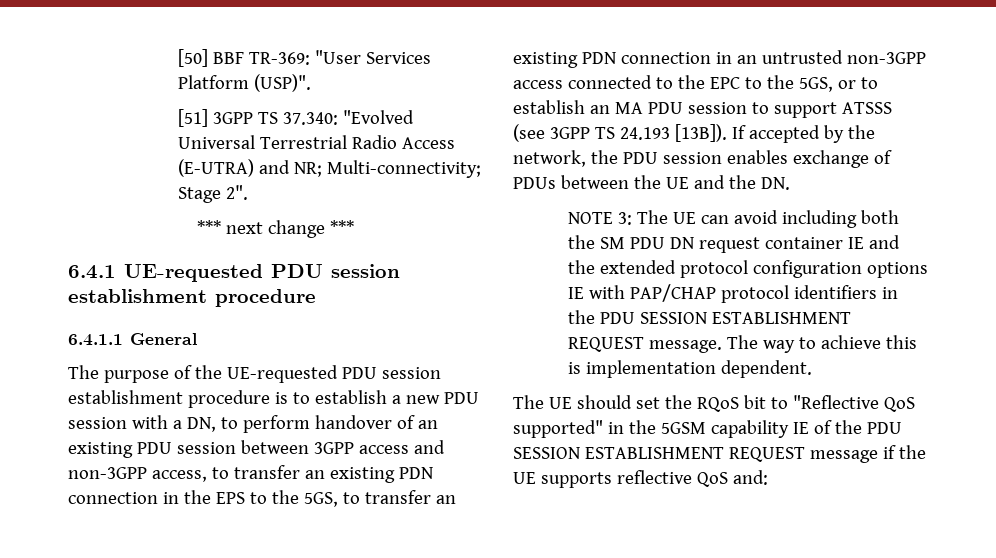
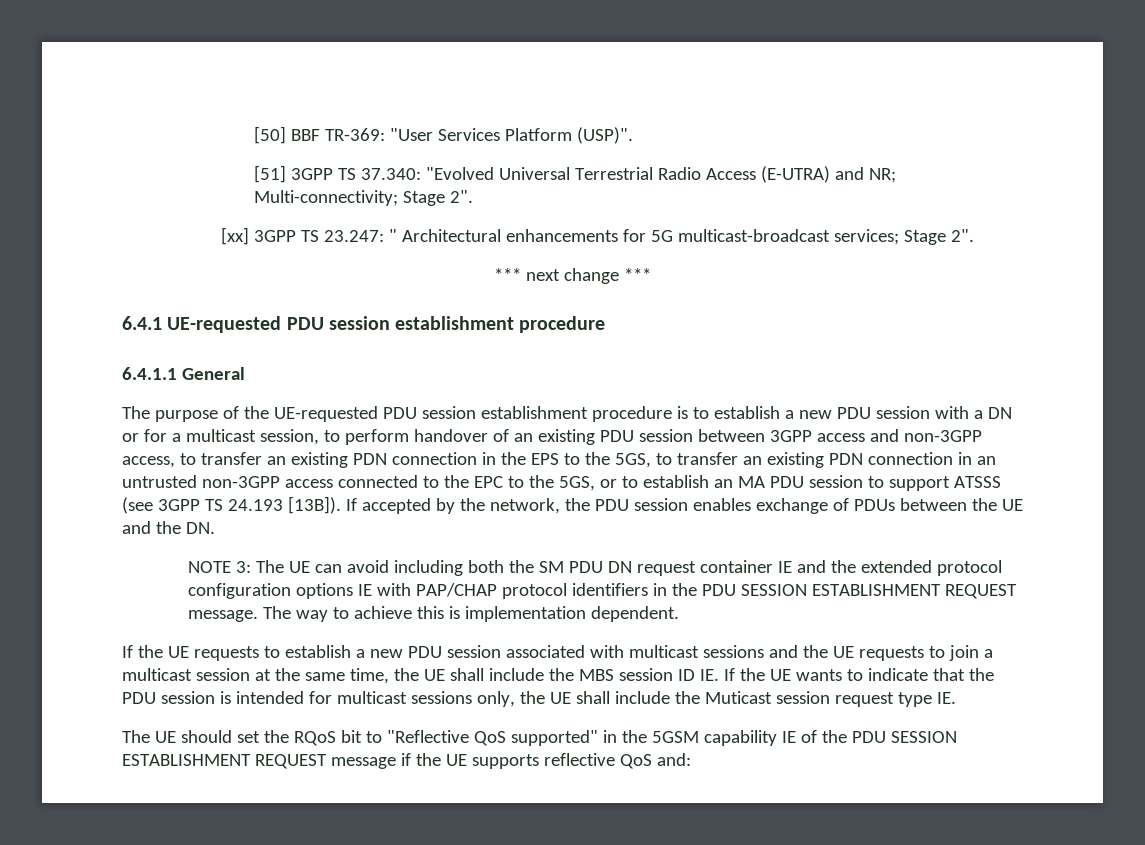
+ [xx] 3GPP TS 23.247: " Architectural enhancements for 5G multicast-broadcast services; Stage 2".
- The purpose of the UE-requested PDU session establishment procedure is to establish a new PDU session with a DN, to perform handover of an existing PDU session between 3GPP access and non-3GPP access, to transfer an existing PDN connection in the EPS to the 5GS, to transfer an existing PDN connection in an untrusted non-3GPP access connected to the EPC to the 5GS, or to establish an MA PDU session to support ATSSS (see 3GPP TS 24.193 [13B]).
+ The purpose of the UE-requested PDU session establishment procedure is to establish a new PDU session with a DN or for a multicast session, to perform handover of an existing PDU session between 3GPP access and non-3GPP access, to transfer an existing PDN connection in the EPS to the 5GS, to transfer an existing PDN connection in an untrusted non-3GPP access connected to the EPC to the 5GS, or to establish an MA PDU session to support ATSSS (see 3GPP TS 24.193 [13B]).
+ If the UE requests to establish a new PDU session associated with multicast sessions and the UE requests to join a multicast session at the same time, the UE shall include the MBS session ID IE. If the UE wants to indicate that the PDU session is intended for multicast sessions only, the UE shall include the Muticast session request type IE.

